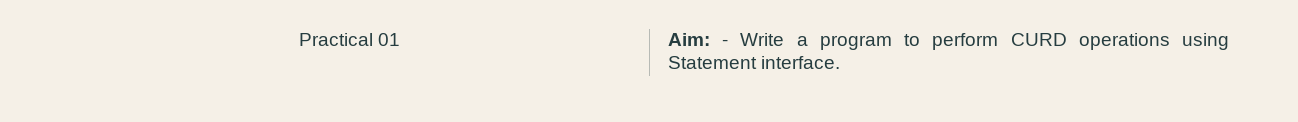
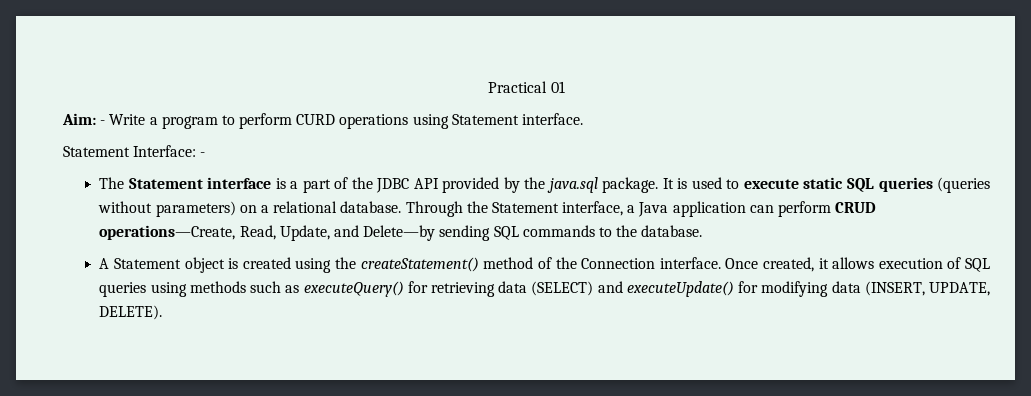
+ Statement Interface: -
+ The Statement interface is a part of the JDBC API provided by the java.sql package. It is used to execute static SQL queries (queries without parameters) on a relational database. Through the Statement interface, a Java application can perform CRUD operations—Create, Read, Update, and Delete—by sending SQL commands to the database.
+ A Statement object is created using the createStatement() method of the Connection interface. Once created, it allows execution of SQL queries using methods such as executeQuery() for retrieving data (SELECT) and executeUpdate() for modifying data (INSERT, UPDATE, DELETE).

